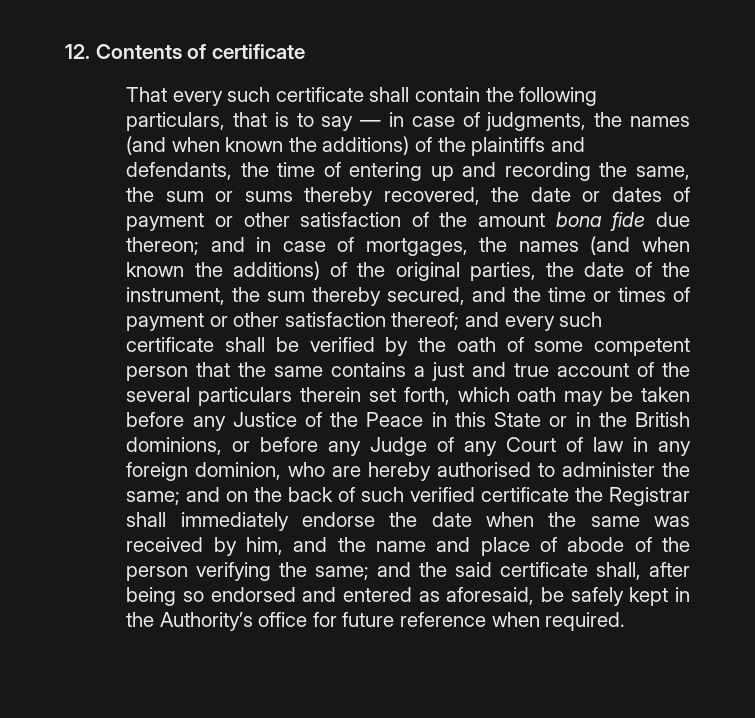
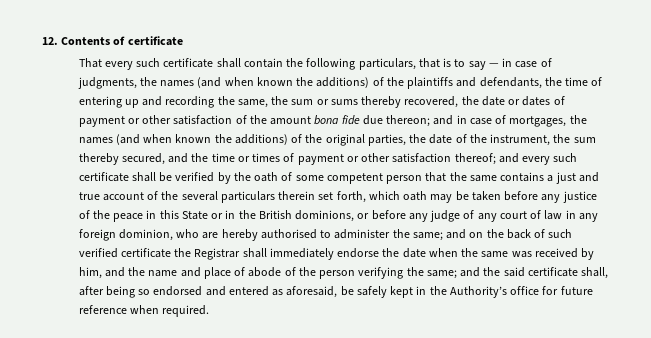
- and every such certificate shall be verified by the oath of some competent person that the same contains a just and true account of the several particulars therein set forth, which oath may be taken before any Justice of the Peace in this State or in the British dominions, or before any Judge of any Court of law in any foreign dominion, who are hereby authorised to administer the same;
+ and every such certificate shall be verified by the oath of some competent person that the same contains a just and true account of the several particulars therein set forth, which oath may be taken before any justice of the peace in this State or in the British dominions, or before any judge of any court of law in any foreign dominion, who are hereby authorised to administer the same;

